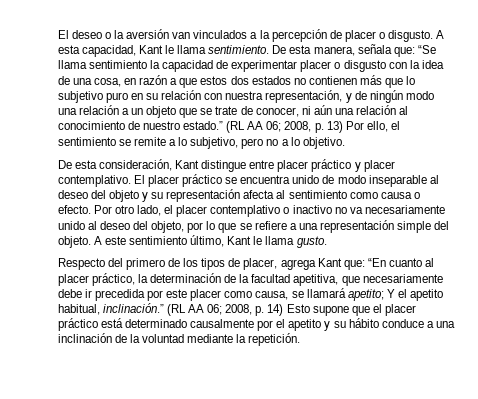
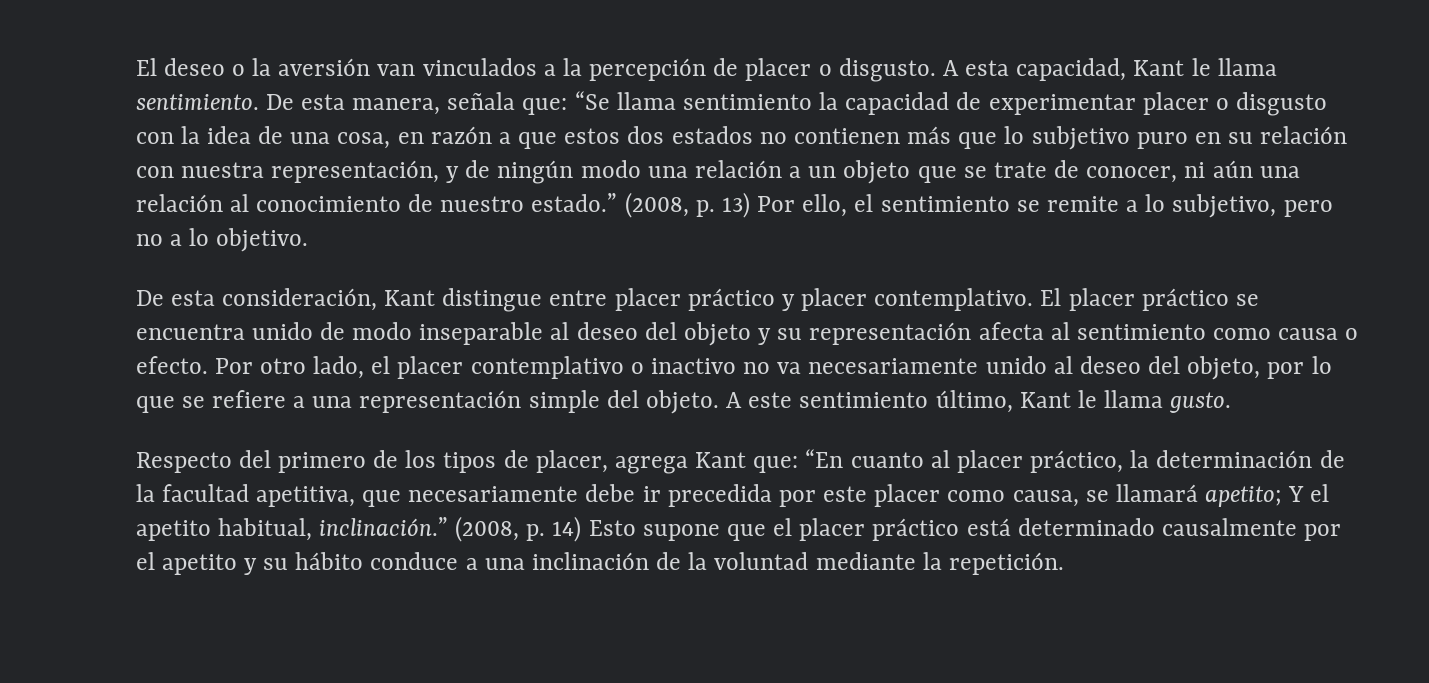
- (RL AA 06; 2008, p. 13) Por ello, el sentimiento se remite a lo subjetivo, pero no a lo objetivo.
+ (2008, p. 13) Por ello, el sentimiento se remite a lo subjetivo, pero no a lo objetivo.
- (RL AA 06; 2008, p. 14) Esto supone que el placer práctico está determinado causalmente por el apetito y su hábito conduce a una inclinación de la voluntad mediante la repetición.
+ (2008, p. 14) Esto supone que el placer práctico está determinado causalmente por el apetito y su hábito conduce a una inclinación de la voluntad mediante la repetición.

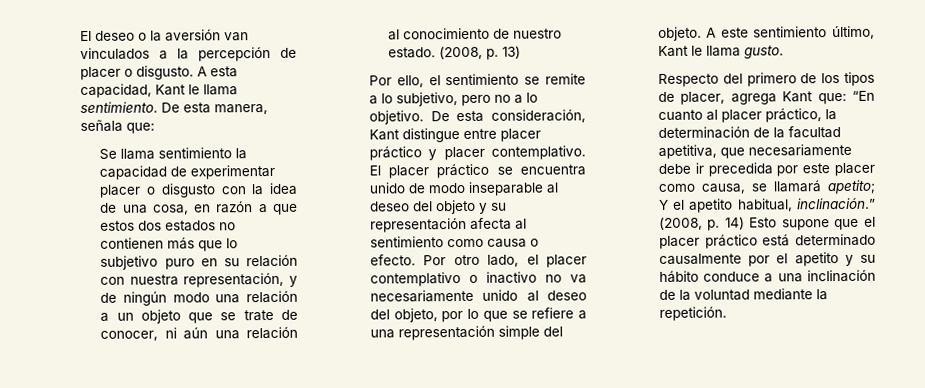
- De esta manera, señala que: “Se llama sentimiento la capacidad de experimentar placer o disgusto con la idea de una cosa, en razón a que estos dos estados no contienen más que lo subjetivo puro en su relación con nuestra representación, y de ningún modo una relación a un objeto que se trate de conocer, ni aún una relación al conocimiento de nuestro estado.”
+ De esta manera, señala que:
+ Se llama sentimiento la capacidad de experimentar placer o disgusto con la idea de una cosa, en razón a que estos dos estados no contienen más que lo subjetivo puro en su relación con nuestra representación, y de ningún modo una relación a un objeto que se trate de conocer, ni aún una relación al conocimiento de nuestro estado.
- (2008, p. 13) Por ello, el sentimiento se remite a lo subjetivo, pero no a lo objetivo.
- De esta consideración, Kant distingue entre placer práctico y placer contemplativo.
+ (2008, p. 13)
+ Por ello, el sentimiento se remite a lo subjetivo, pero no a lo objetivo. De esta consideración, Kant distingue entre placer práctico y placer contemplativo.

